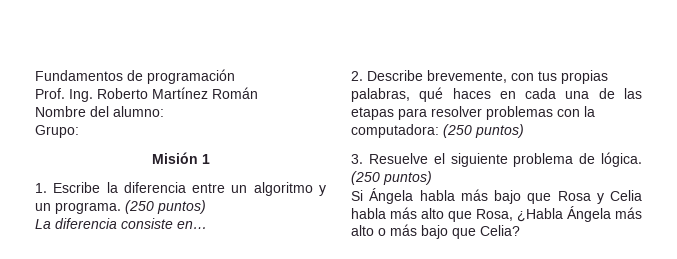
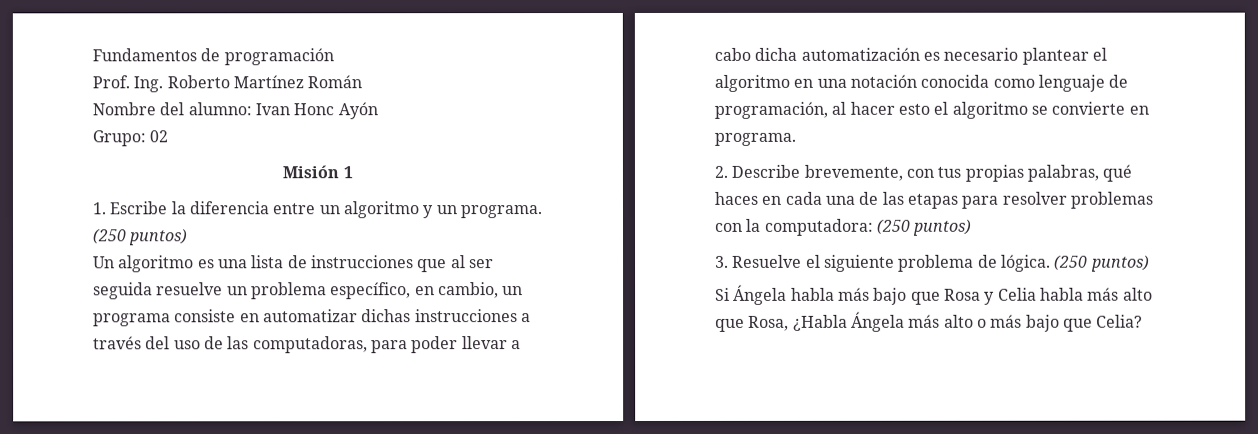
- Nombre del alumno:
+ Nombre del alumno: Ivan Honc Ayón
- Grupo:
+ Grupo: 02
- La diferencia consiste en…
+ Un algoritmo es una lista de instrucciones que al ser seguida resuelve un problema específico, en cambio, un programa consiste en automatizar dichas instrucciones a través del uso de las computadoras, para poder llevar a cabo dicha automatización es necesario plantear el algoritmo en una notación conocida como lenguaje de programación, al hacer esto el algoritmo se convierte en programa.

